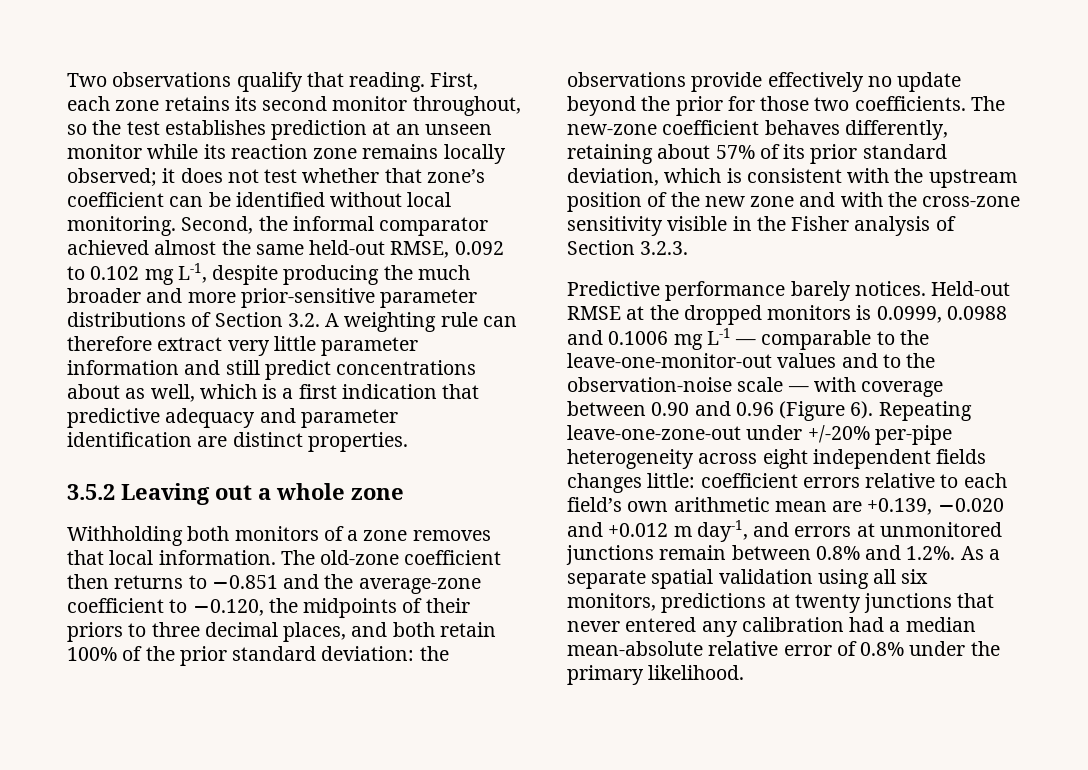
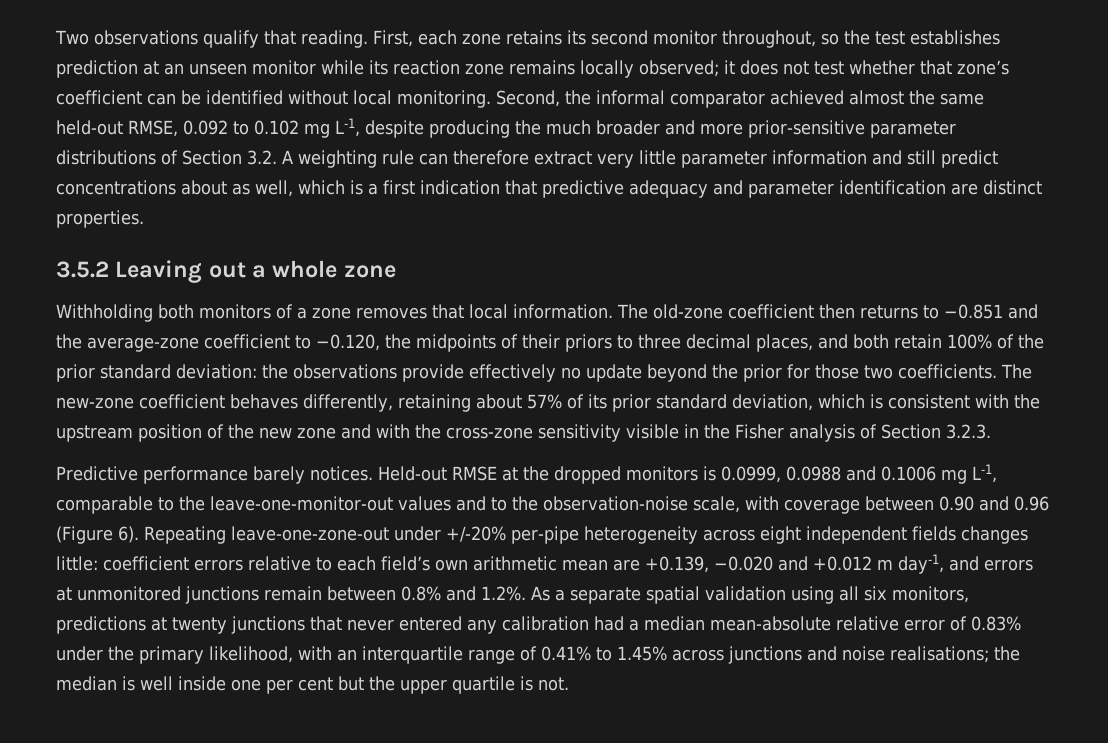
- Held-out RMSE at the dropped monitors is 0.0999, 0.0988 and 0.1006 mg L-1 — comparable to the leave-one-monitor-out values and to the observation-noise scale — with coverage between 0.90 and 0.96 (Figure 6).
+ Held-out RMSE at the dropped monitors is 0.0999, 0.0988 and 0.1006 mg L-1, comparable to the leave-one-monitor-out values and to the observation-noise scale, with coverage between 0.90 and 0.96 (Figure 6).
- coefficient errors relative to each field’s own arithmetic mean are +0.139, −0.020 and +0.012 m day-1, and errors at unmonitored junctions remain between 0.8% and 1.2%. As a separate spatial validation using all six monitors, predictions at twenty junctions that never entered any calibration had a median mean-absolute relative error of 0.8% under the primary likelihood.
+ coefficient errors relative to each field’s own arithmetic mean are +0.139, −0.020 and +0.012 m day-1, and errors at unmonitored junctions remain between 0.8% and 1.2%. As a separate spatial validation using all six monitors, predictions at twenty junctions that never entered any calibration had a median mean-absolute relative error of 0.83% under the primary likelihood, with an interquartile range of 0.41% to 1.45% across junctions and noise realisations; the median is well inside one per cent but the upper quartile is not.

